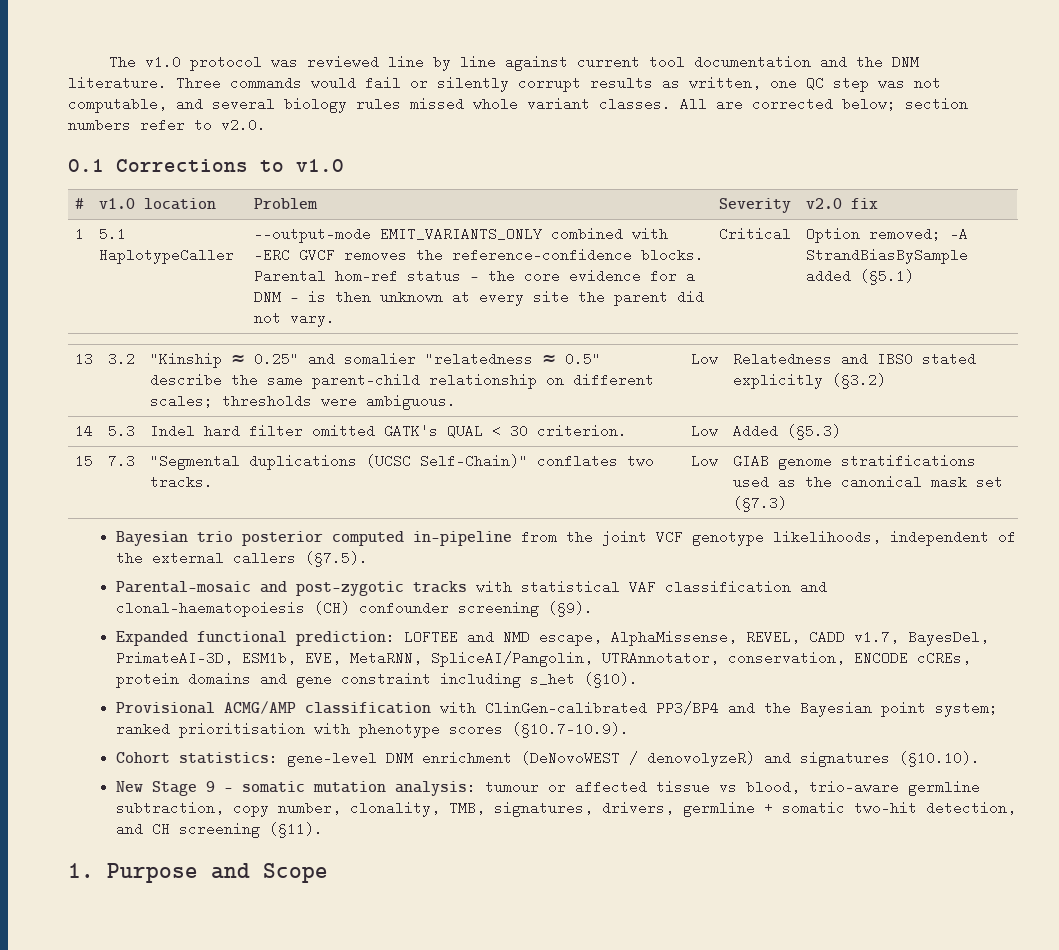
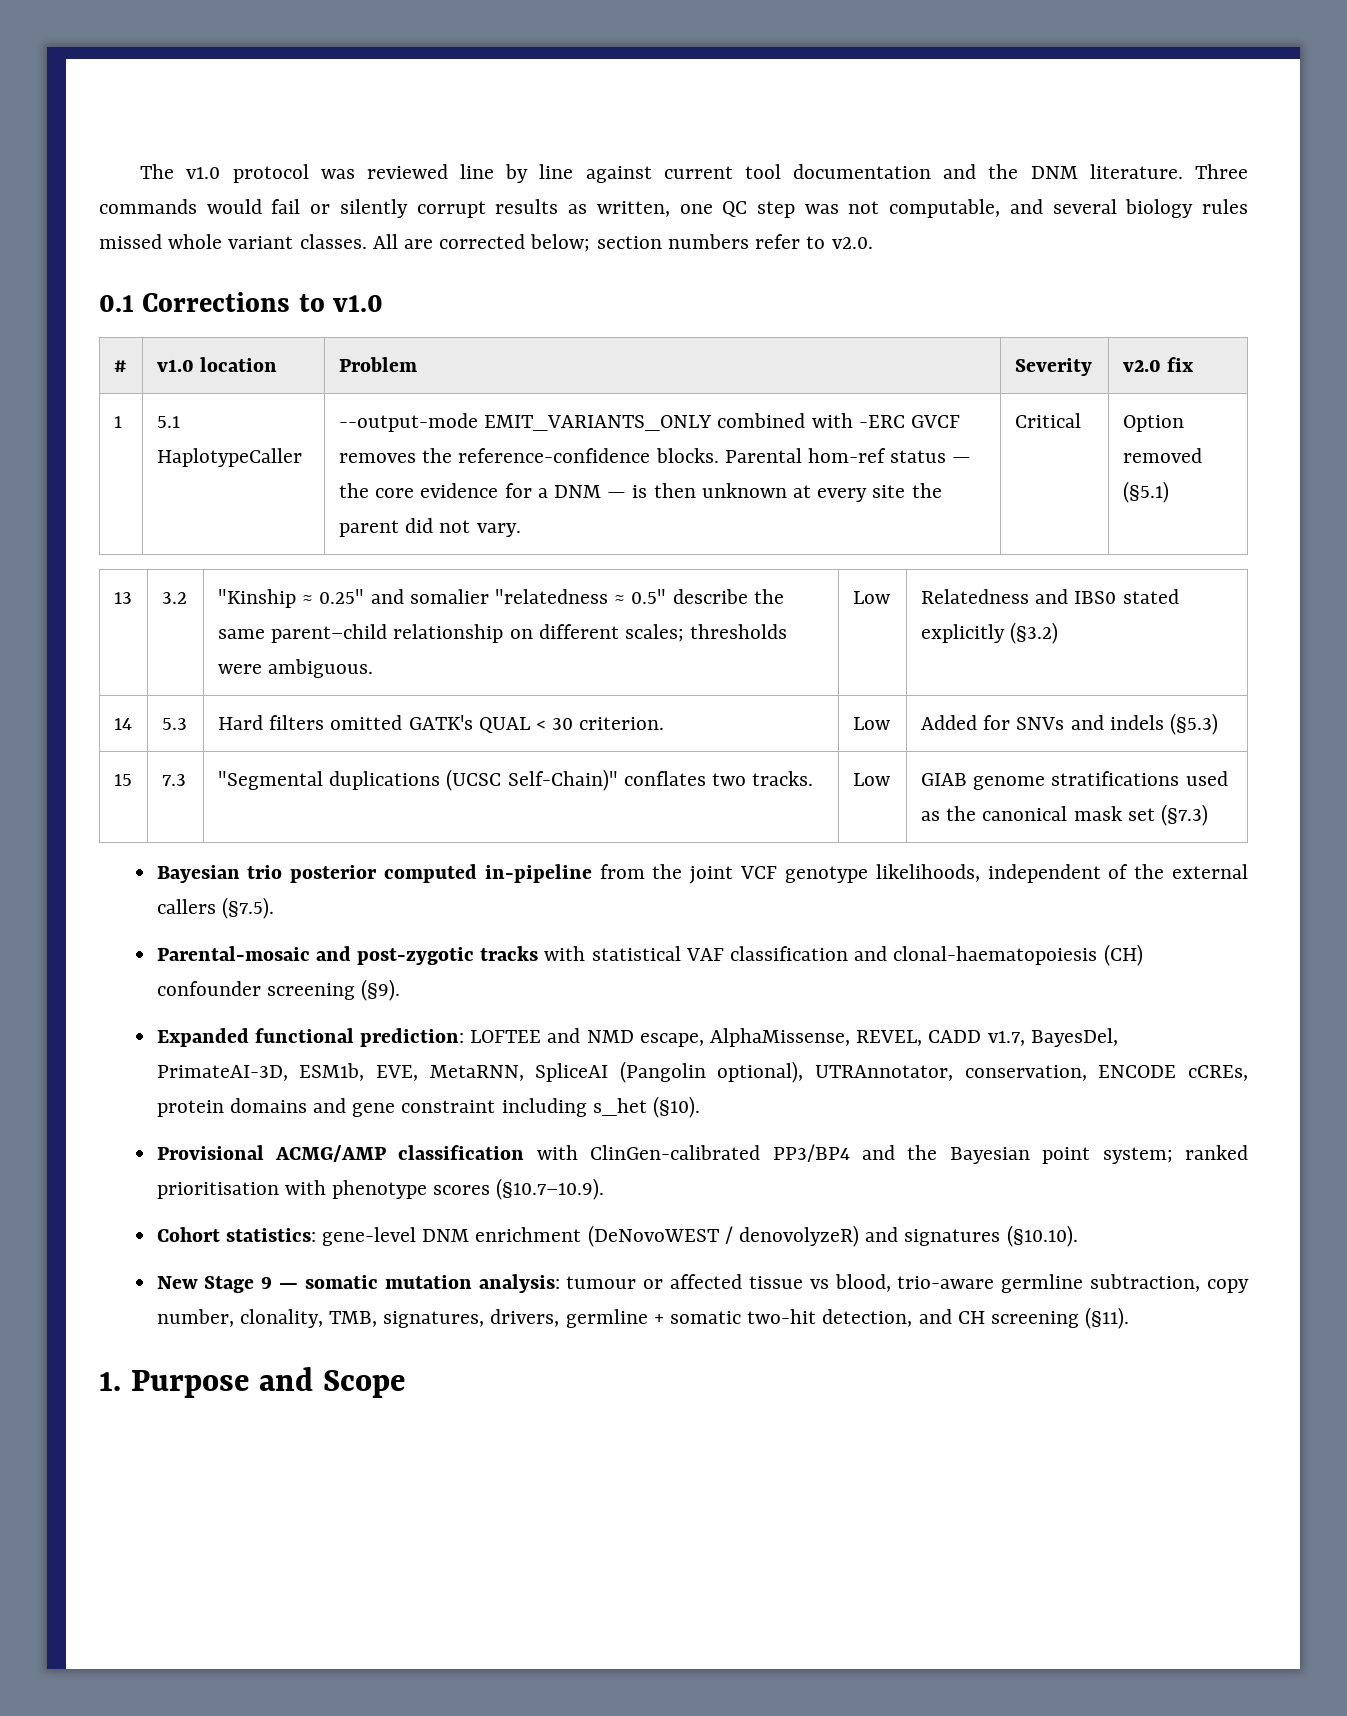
- Option removed; -A StrandBiasBySample added (§5.1)
+ Option removed (§5.1)
- 14 | 5.3 | Indel hard filter omitted GATK's QUAL < 30 criterion. | Low | Added (§5.3)
+ 14 | 5.3 | Hard filters omitted GATK's QUAL < 30 criterion. | Low | Added for SNVs and indels (§5.3)
- Expanded functional prediction: LOFTEE and NMD escape, AlphaMissense, REVEL, CADD v1.7, BayesDel, PrimateAI-3D, ESM1b, EVE, MetaRNN, SpliceAI/Pangolin, UTRAnnotator, conservation, ENCODE cCREs, protein domains and gene constraint including s_het (§10).
+ Expanded functional prediction: LOFTEE and NMD escape, AlphaMissense, REVEL, CADD v1.7, BayesDel, PrimateAI-3D, ESM1b, EVE, MetaRNN, SpliceAI (Pangolin optional), UTRAnnotator, conservation, ENCODE cCREs, protein domains and gene constraint including s_het (§10).

